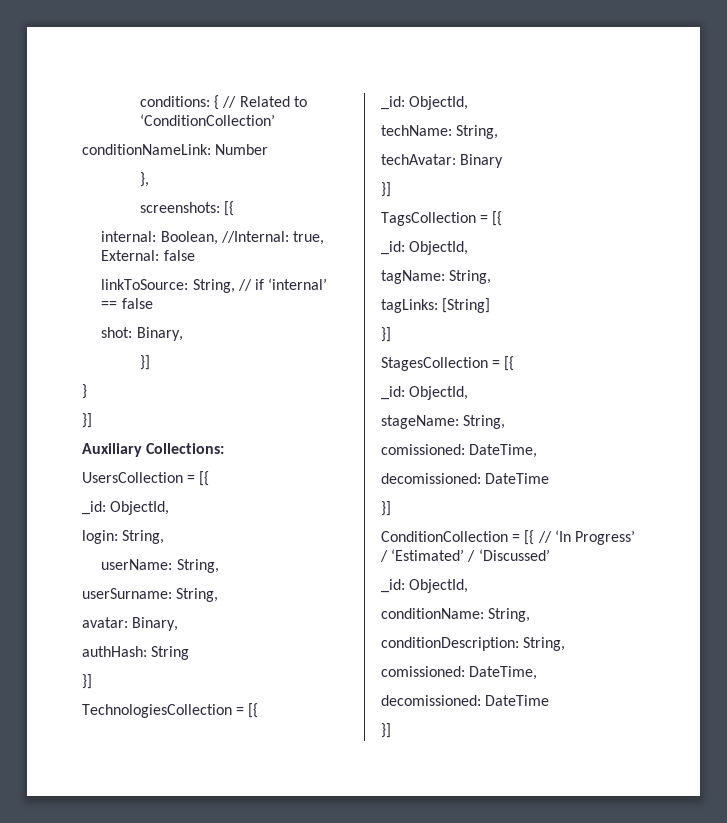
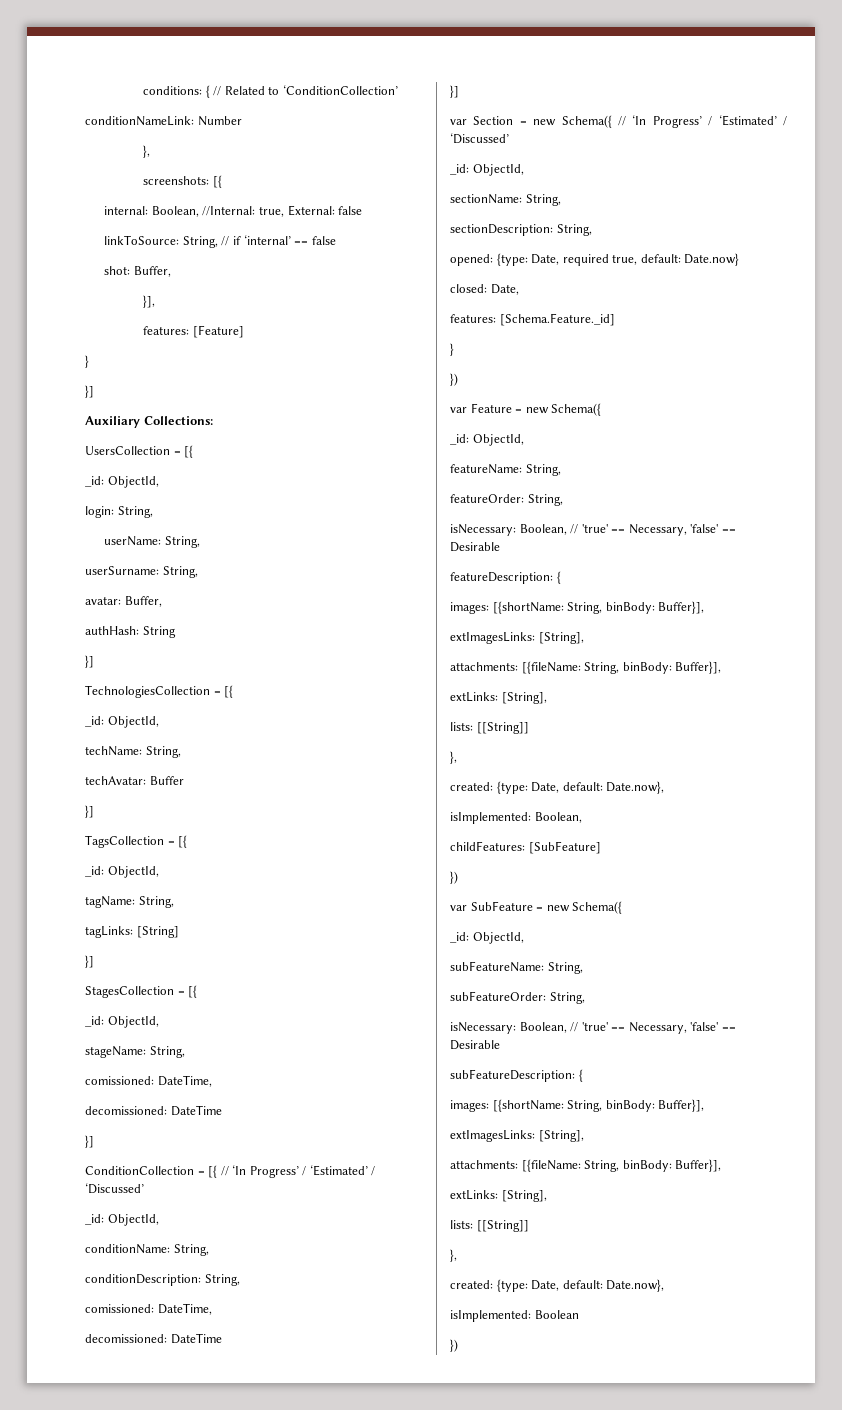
- shot: Binary,
- }]
+ shot: Buffer,
+ }],
+ features: [Feature]
- avatar: Binary,
+ avatar: Buffer,
- techAvatar: Binary
+ techAvatar: Buffer
+ var Section = new Schema({ // ‘In Progress’ / ‘Estimated’ / ‘Discussed’
+ _id: ObjectId,
+ sectionName: String,
+ sectionDescription: String,
+ opened: {type: Date, required true, default: Date.now}
+ closed: Date,
+ features: [Schema.Feature._id]
+ }
+ })
+ var Feature = new Schema({
+ _id: ObjectId,
+ featureName: String,
+ featureOrder: String,
+ isNecessary: Boolean, // 'true' == Necessary, 'false' == Desirable
+ featureDescription: {
+ images: [{shortName: String, binBody: Buffer}],
+ extImagesLinks: [String],
+ attachments: [{fileName: String, binBody: Buffer}],
+ extLinks: [String],
+ lists: [[String]]
+ },
+ created: {type: Date, default: Date.now},
+ isImplemented: Boolean,
+ childFeatures: [SubFeature]
+ })
+ var SubFeature = new Schema({
+ _id: ObjectId,
+ subFeatureName: String,
+ subFeatureOrder: String,
+ isNecessary: Boolean, // 'true' == Necessary, 'false' == Desirable
+ subFeatureDescription: {
+ images: [{shortName: String, binBody: Buffer}],
+ extImagesLinks: [String],
+ attachments: [{fileName: String, binBody: Buffer}],
+ extLinks: [String],
+ lists: [[String]]
+ },
+ created: {type: Date, default: Date.now},
+ isImplemented: Boolean
+ })

